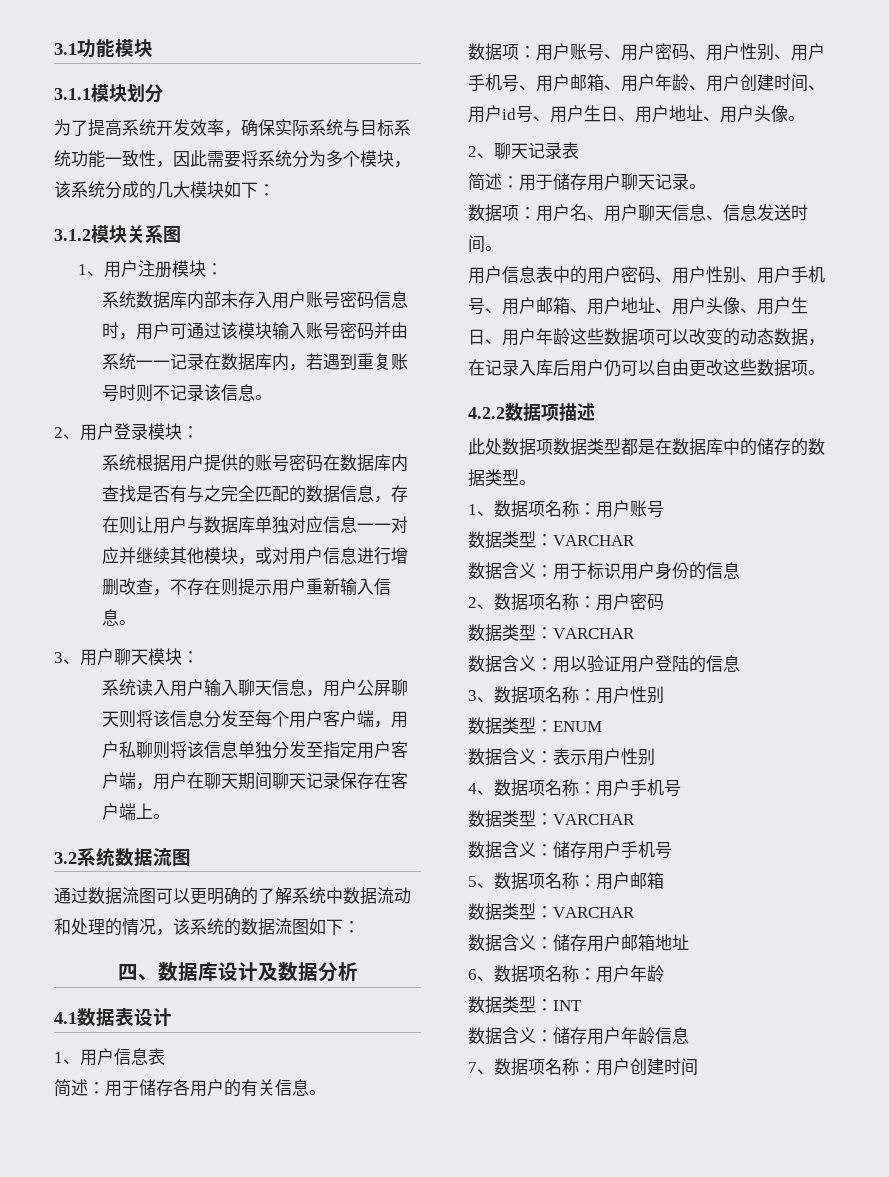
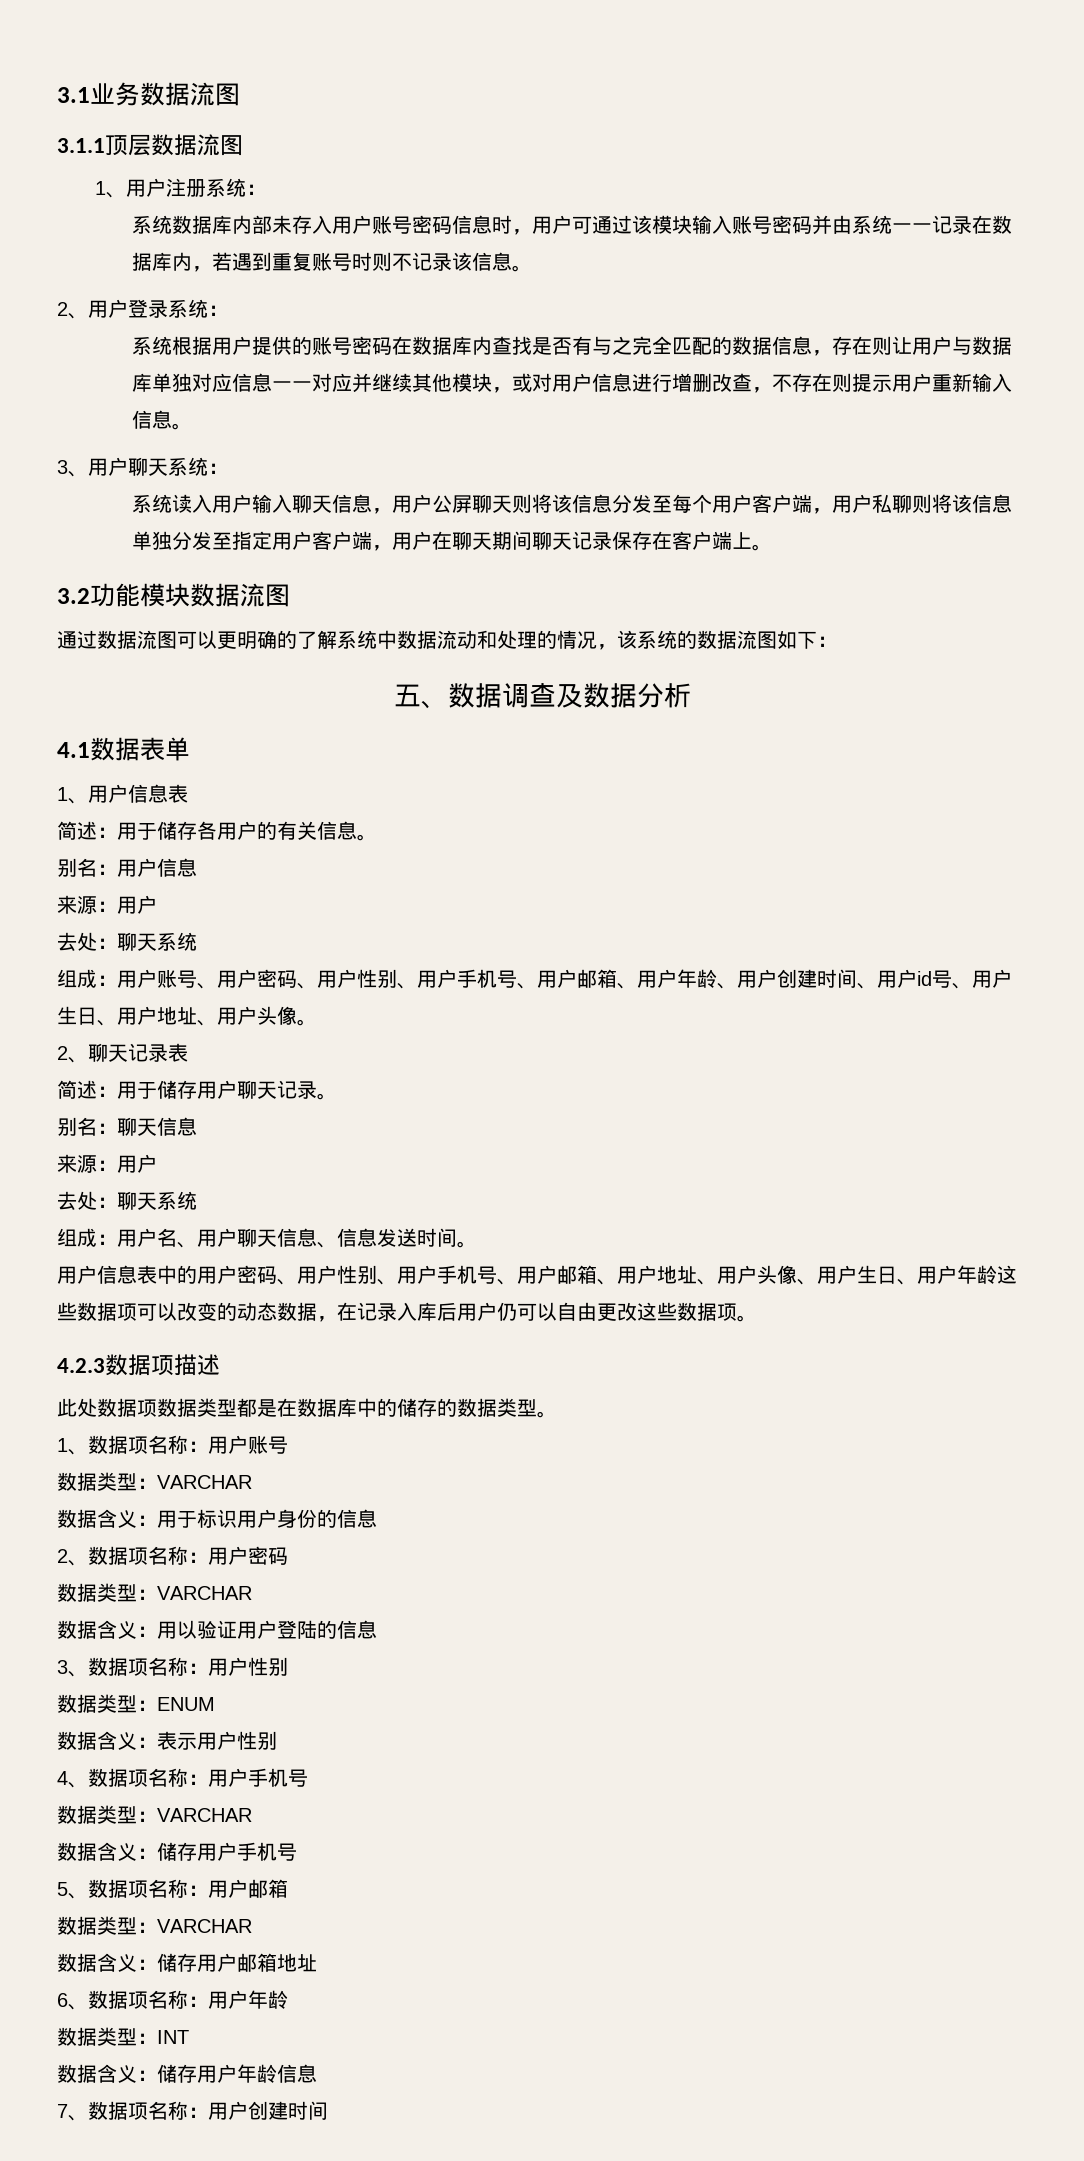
- 3.1功能模块
- 3.1.1模块划分
- 为了提高系统开发效率，确保实际系统与目标系统功能一致性，因此需要将系统分为多个模块，该系统分成的几大模块如下：
- 3.1.2模块关系图
+ 3.1业务数据流图
+ 3.1.1顶层数据流图
- 1、用户注册模块：
+ 1、用户注册系统：
- 2、用户登录模块：
+ 2、用户登录系统：
- 3、用户聊天模块：
+ 3、用户聊天系统：
- 3.2系统数据流图
+ 3.2功能模块数据流图
- 四、数据库设计及数据分析
+ 五、数据调查及数据分析
- 4.1数据表设计
+ 4.1数据表单
- 数据项：用户账号、用户密码、用户性别、用户手机号、用户邮箱、用户年龄、用户创建时间、用户id号、用户生日、用户地址、用户头像。
+ 别名：用户信息
+ 来源：用户
+ 去处：聊天系统
+ 组成：用户账号、用户密码、用户性别、用户手机号、用户邮箱、用户年龄、用户创建时间、用户id号、用户生日、用户地址、用户头像。
- 数据项：用户名、用户聊天信息、信息发送时间。
+ 别名：聊天信息
+ 来源：用户
+ 去处：聊天系统
+ 组成：用户名、用户聊天信息、信息发送时间。
- 4.2.2数据项描述
+ 4.2.3数据项描述

